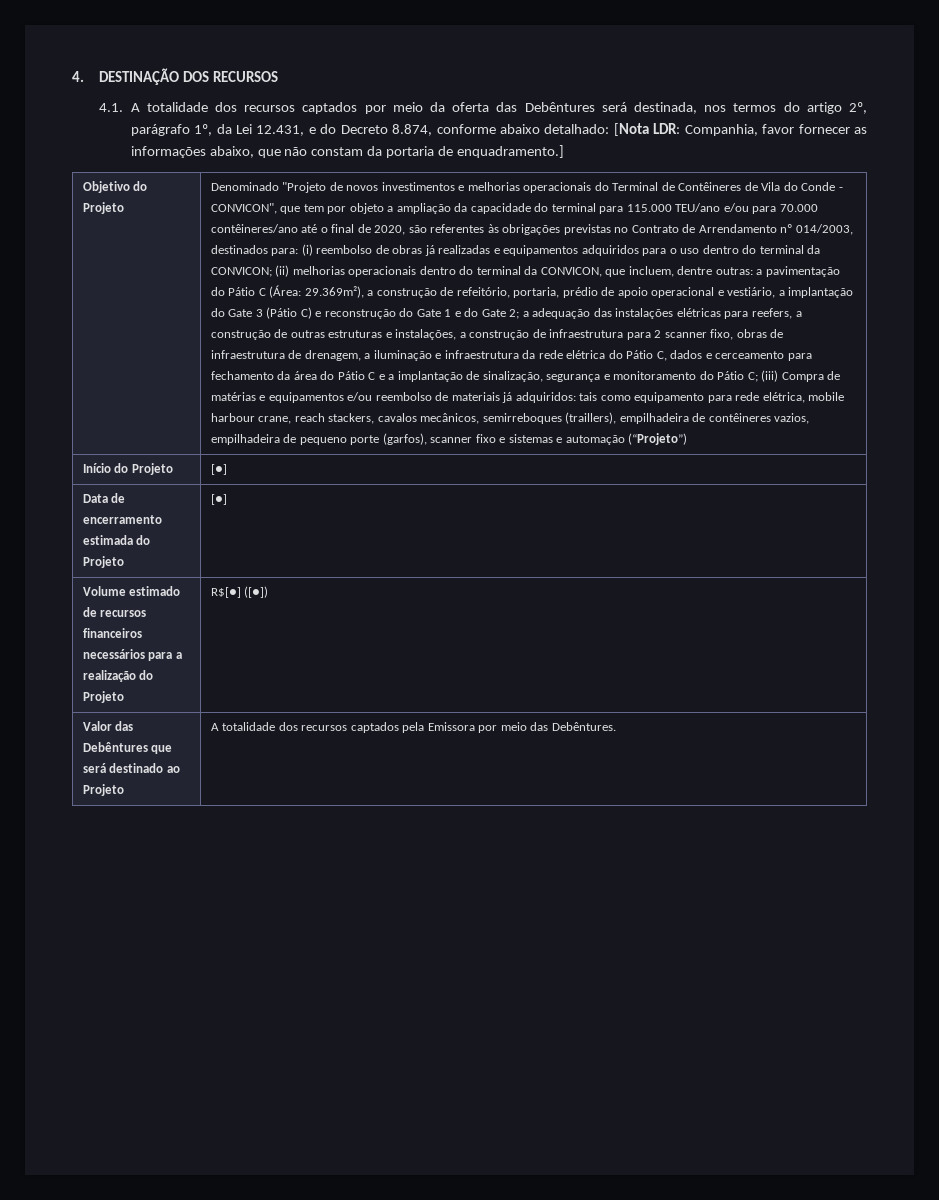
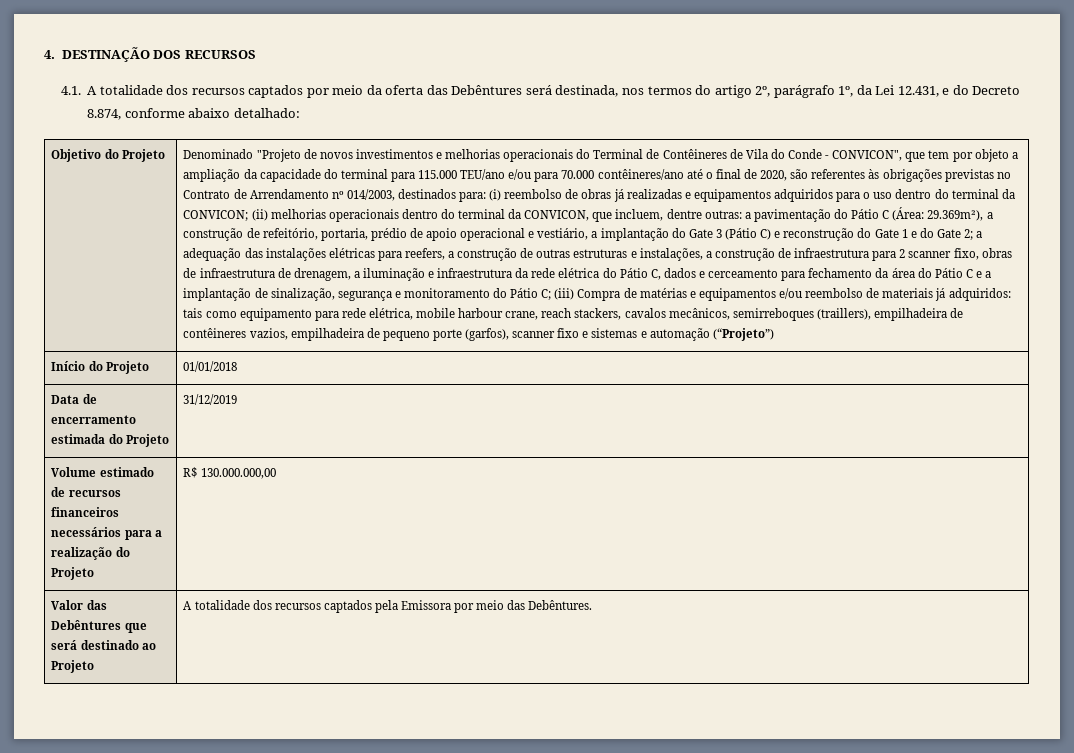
- 4.1. A totalidade dos recursos captados por meio da oferta das Debêntures será destinada, nos termos do artigo 2º, parágrafo 1º, da Lei 12.431, e do Decreto 8.874, conforme abaixo detalhado: [Nota LDR: Companhia, favor fornecer as informações abaixo, que não constam da portaria de enquadramento.]
+ 4.1. A totalidade dos recursos captados por meio da oferta das Debêntures será destinada, nos termos do artigo 2º, parágrafo 1º, da Lei 12.431, e do Decreto 8.874, conforme abaixo detalhado:
- Início do Projeto | [●]
+ Início do Projeto | 01/01/2018
- Data de encerramento estimada do Projeto | [●]
+ Data de encerramento estimada do Projeto | 31/12/2019
- Volume estimado de recursos financeiros necessários para a realização do Projeto | R$[●] ([●])
+ Volume estimado de recursos financeiros necessários para a realização do Projeto | R$ 130.000.000,00

